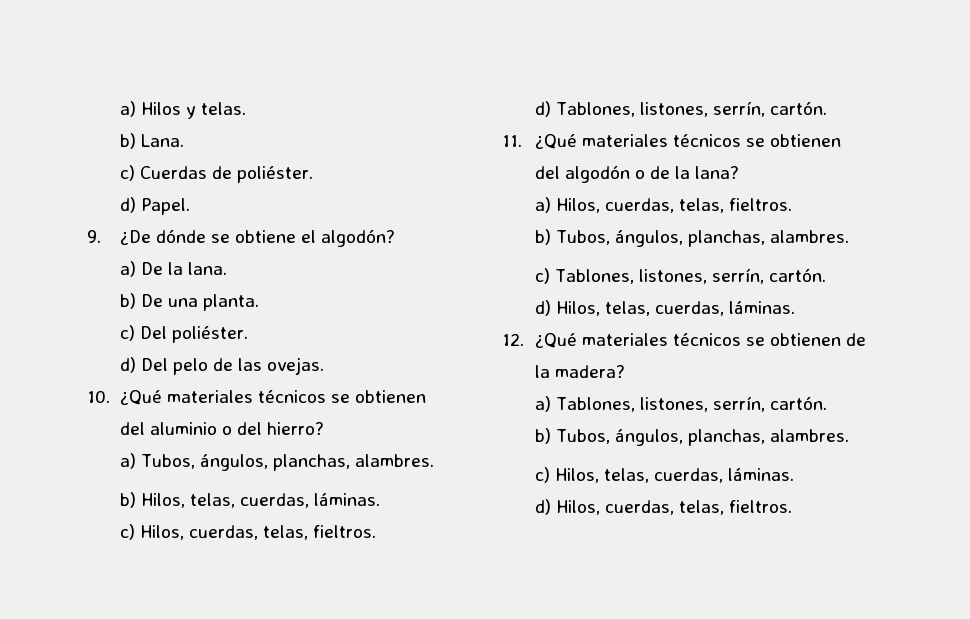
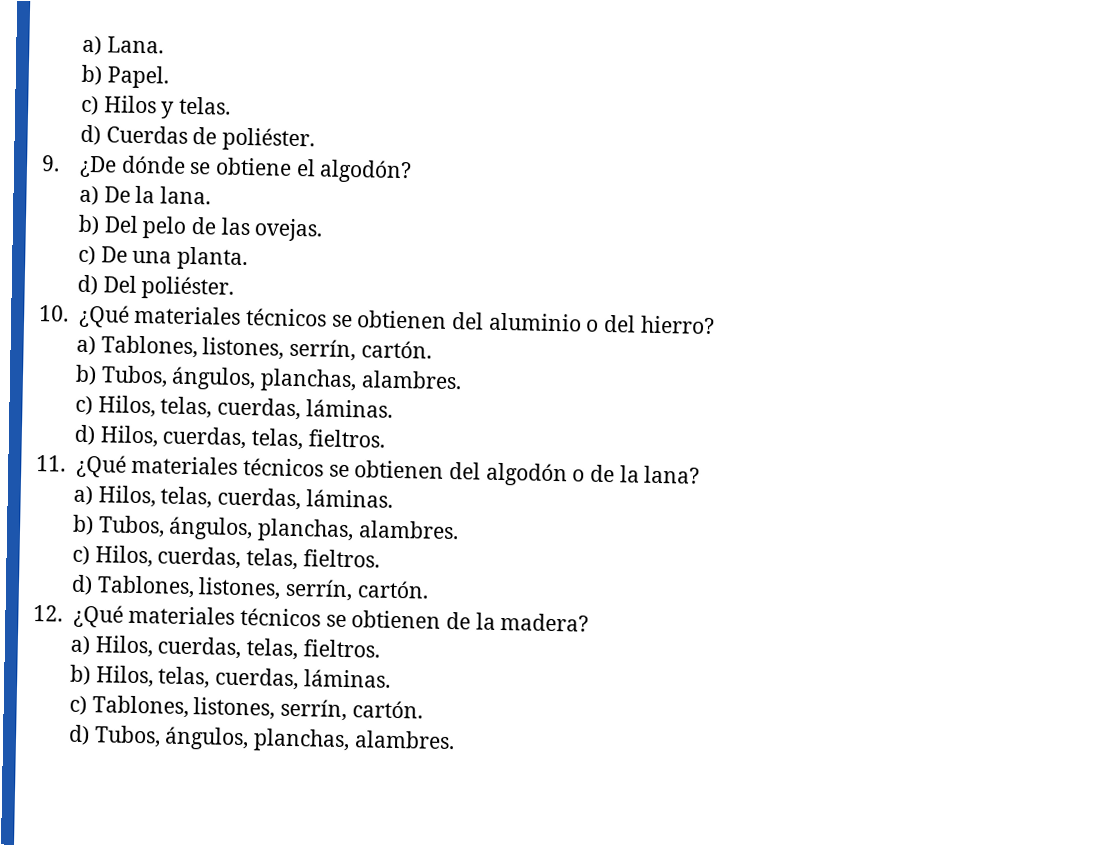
- a) Hilos y telas.
+ a) Lana.
+ b) Papel.
+ c) Hilos y telas.
- b) Lana.
- c) Cuerdas de poliéster.
+ d) Cuerdas de poliéster.
- d) Papel.
- b) De una planta.
- c) Del poliéster.
- d) Del pelo de las ovejas.
+ b) Del pelo de las ovejas.
+ c) De una planta.
+ d) Del poliéster.
- a) Tubos, ángulos, planchas, alambres.
- b) Hilos, telas, cuerdas, láminas.
- c) Hilos, cuerdas, telas, fieltros.
- d) Tablones, listones, serrín, cartón.
- 11. ¿Qué materiales técnicos se obtienen del algodón o de la lana?
- a) Hilos, cuerdas, telas, fieltros.
- b) Tubos, ángulos, planchas, alambres.
- c) Tablones, listones, serrín, cartón.
- d) Hilos, telas, cuerdas, láminas.
- 12. ¿Qué materiales técnicos se obtienen de la madera?
+ 11. ¿Qué materiales técnicos se obtienen del algodón o de la lana?
+ a) Hilos, telas, cuerdas, láminas.
+ b) Tubos, ángulos, planchas, alambres.
+ c) Hilos, cuerdas, telas, fieltros.
+ d) Tablones, listones, serrín, cartón.
+ 12. ¿Qué materiales técnicos se obtienen de la madera?
+ a) Hilos, cuerdas, telas, fieltros.
+ b) Hilos, telas, cuerdas, láminas.
+ c) Tablones, listones, serrín, cartón.
+ d) Tubos, ángulos, planchas, alambres.

